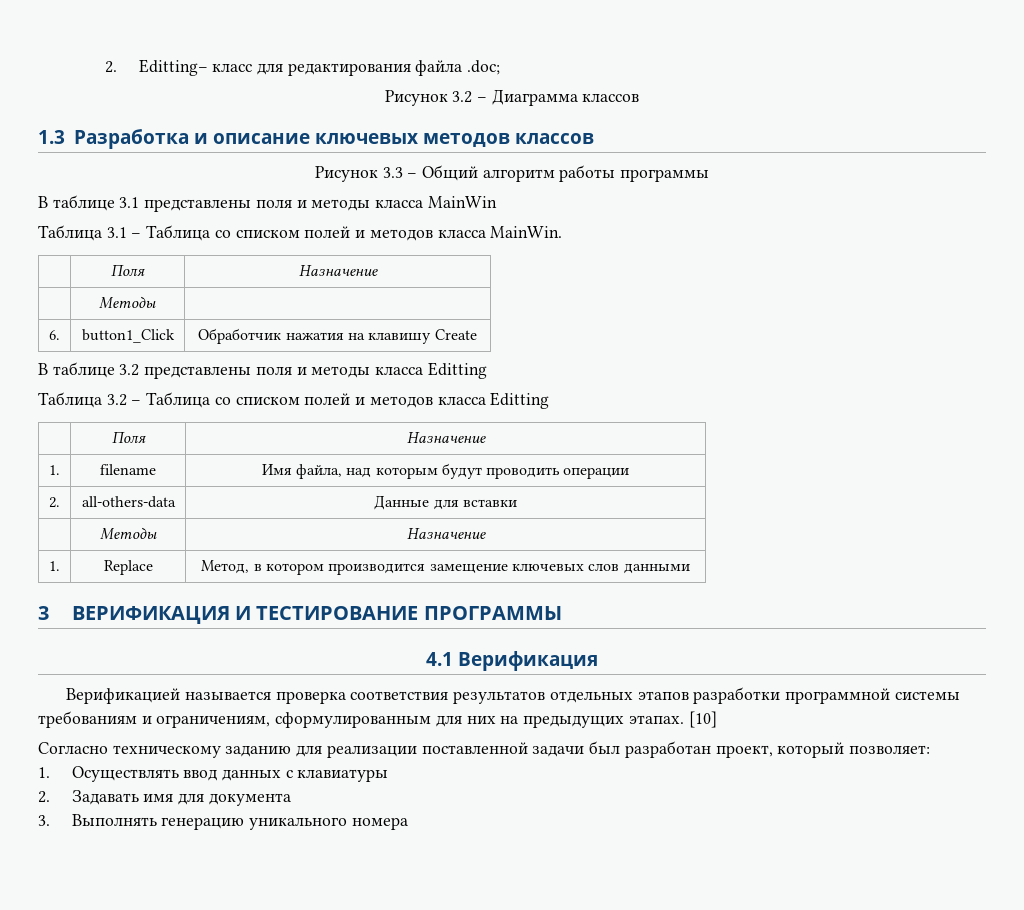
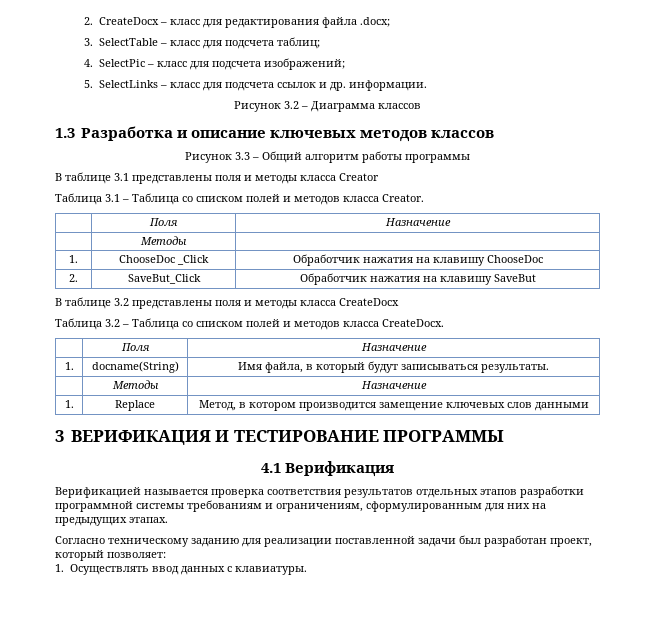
- 2. Editting– класс для редактирования файла .doc;
+ 2. CreateDocx – класс для редактирования файла .docx;
+ 3. SelectTable – класс для подсчета таблиц;
+ 4. SelectPic – класс для подсчета изображений;
+ 5. SelectLinks – класс для подсчета ссылок и др. информации.
- В таблице 3.1 представлены поля и методы класса MainWin
+ В таблице 3.1 представлены поля и методы класса Creator
- Таблица 3.1 – Таблица со списком полей и методов класса MainWin.
+ Таблица 3.1 – Таблица со списком полей и методов класса Creator.
- 6. | button1_Click | Обработчик нажатия на клавишу Create
+ 1. | ChooseDoc _Click | Обработчик нажатия на клавишу ChooseDoc
+ 2. | SaveBut_Сlick | Обработчик нажатия на клавишу SaveBut
- В таблице 3.2 представлены поля и методы класса Editting
+ В таблице 3.2 представлены поля и методы класса CreateDocx
- Таблица 3.2 – Таблица со списком полей и методов класса Editting
+ Таблица 3.2 – Таблица со списком полей и методов класса CreateDocx.
- 1. | filename | Имя файла, над которым будут проводить операции
- 2. | all-others-data | Данные для вставки
+ 1. | docname(String) | Имя файла, в который будут записываться результаты.
- [10]
- 1. Осуществлять ввод данных с клавиатуры
- 2. Задавать имя для документа
- 3. Выполнять генерацию уникального номера
+ 1. Осуществлять ввод данных с клавиатуры.

